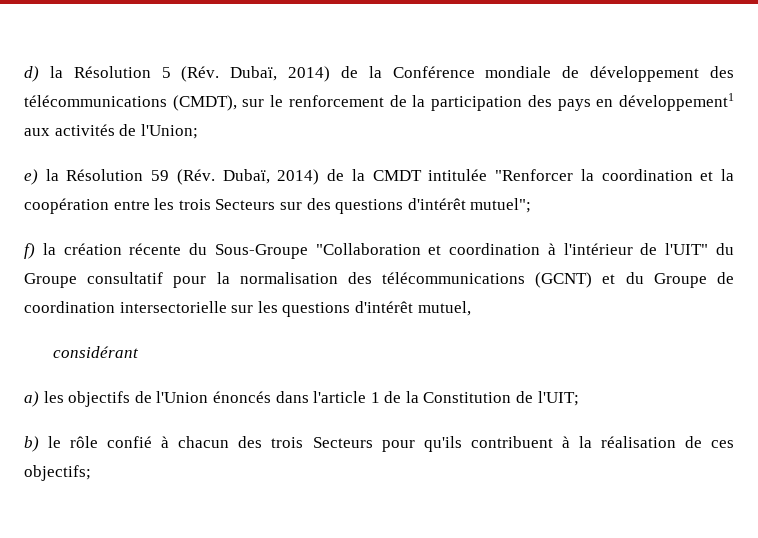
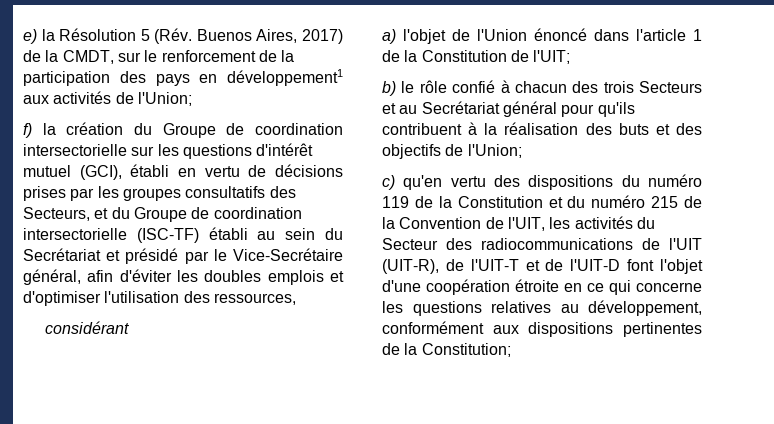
- d) la Résolution 5 (Rév. Dubaï, 2014) de la Conférence mondiale de développement des télécommunications (CMDT), sur le renforcement de la participation des pays en développement1 aux activités de l'Union;
+ e) la Résolution 5 (Rév. Buenos Aires, 2017) de la CMDT, sur le renforcement de la participation des pays en développement1 aux activités de l'Union;
- e) la Résolution 59 (Rév. Dubaï, 2014) de la CMDT intitulée "Renforcer la coordination et la coopération entre les trois Secteurs sur des questions d'intérêt mutuel";
- f) la création récente du Sous-Groupe "Collaboration et coordination à l'intérieur de l'UIT" du Groupe consultatif pour la normalisation des télécommunications (GCNT) et du Groupe de coordination intersectorielle sur les questions d'intérêt mutuel,
+ f) la création du Groupe de coordination intersectorielle sur les questions d'intérêt mutuel (GCI), établi en vertu de décisions prises par les groupes consultatifs des Secteurs, et du Groupe de coordination intersectorielle (ISC-TF) établi au sein du Secrétariat et présidé par le Vice-Secrétaire général, afin d'éviter les doubles emplois et d'optimiser l'utilisation des ressources,
- a) les objectifs de l'Union énoncés dans l'article 1 de la Constitution de l'UIT;
+ a) l'objet de l'Union énoncé dans l'article 1 de la Constitution de l'UIT;
- b) le rôle confié à chacun des trois Secteurs pour qu'ils contribuent à la réalisation de ces objectifs;
+ b) le rôle confié à chacun des trois Secteurs et au Secrétariat général pour qu'ils contribuent à la réalisation des buts et des objectifs de l'Union;
+ c) qu'en vertu des dispositions du numéro 119 de la Constitution et du numéro 215 de la Convention de l'UIT, les activités du Secteur des radiocommunications de l'UIT (UIT-R), de l'UIT-T et de l'UIT-D font l'objet d'une coopération étroite en ce qui concerne les questions relatives au développement, conformément aux dispositions pertinentes de la Constitution;

